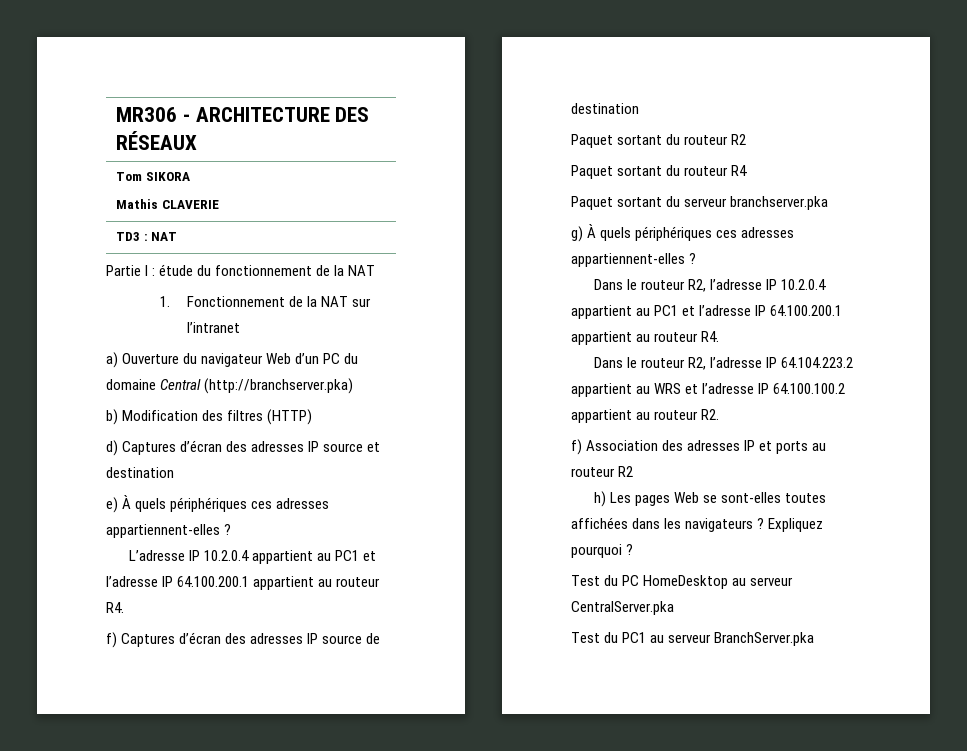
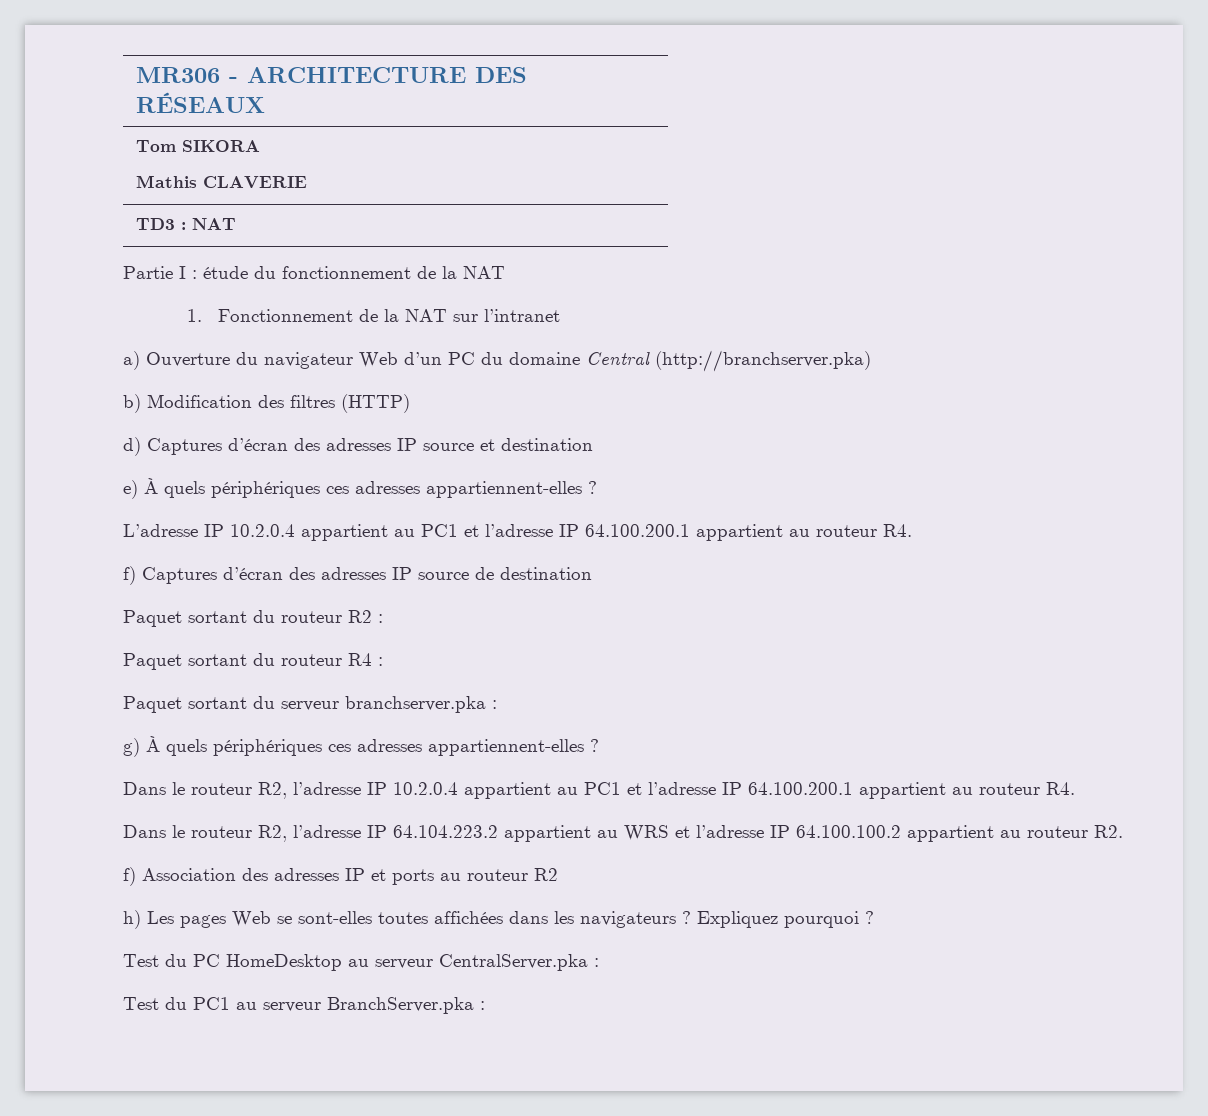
- Paquet sortant du routeur R2
+ Paquet sortant du routeur R2 :
- Paquet sortant du routeur R4
+ Paquet sortant du routeur R4 :
- Paquet sortant du serveur branchserver.pka
+ Paquet sortant du serveur branchserver.pka :
- Test du PC HomeDesktop au serveur CentralServer.pka
+ Test du PC HomeDesktop au serveur CentralServer.pka :
- Test du PC1 au serveur BranchServer.pka
+ Test du PC1 au serveur BranchServer.pka :

